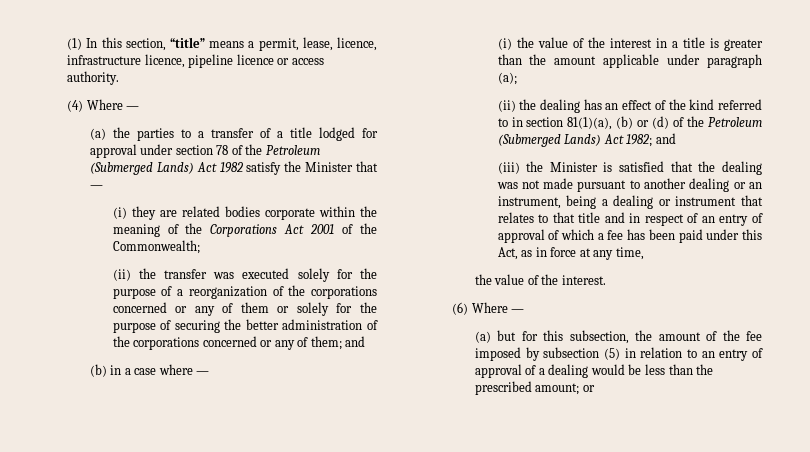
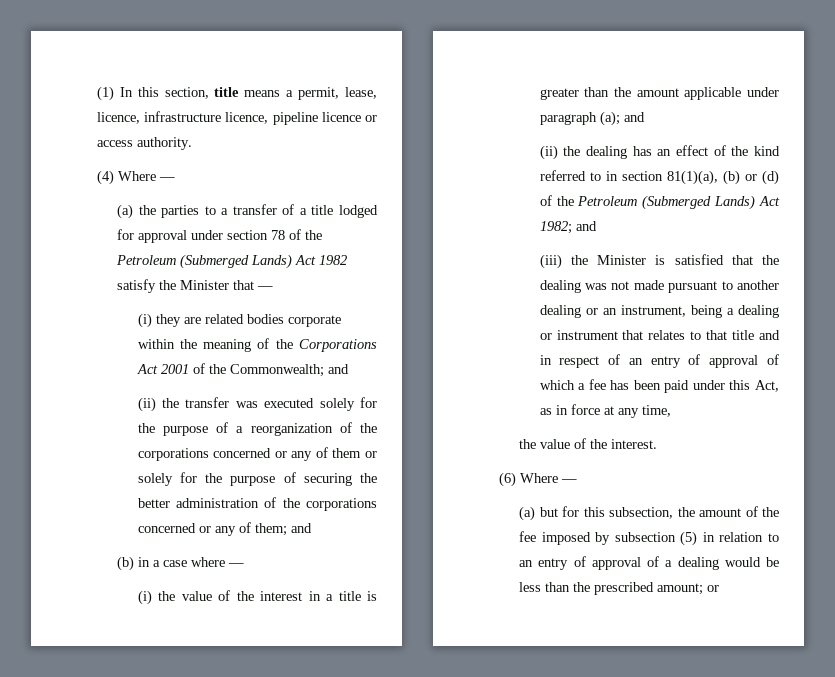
- (1) In this section, “title” means a permit, lease, licence, infrastructure licence, pipeline licence or access authority.
+ (1) In this section, title means a permit, lease, licence, infrastructure licence, pipeline licence or access authority.
- (i) they are related bodies corporate within the meaning of the Corporations Act 2001 of the Commonwealth;
+ (i) they are related bodies corporate within the meaning of the Corporations Act 2001 of the Commonwealth; and
- (i) the value of the interest in a title is greater than the amount applicable under paragraph (a);
+ (i) the value of the interest in a title is greater than the amount applicable under paragraph (a); and

